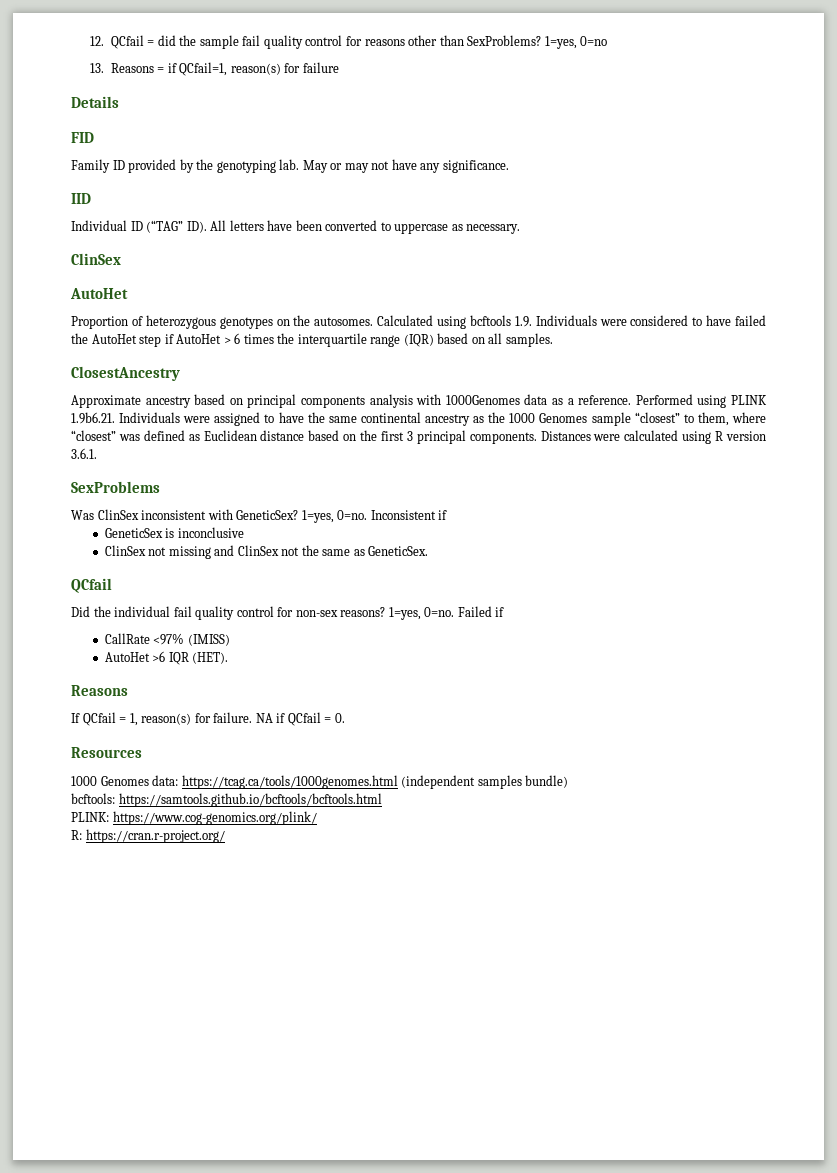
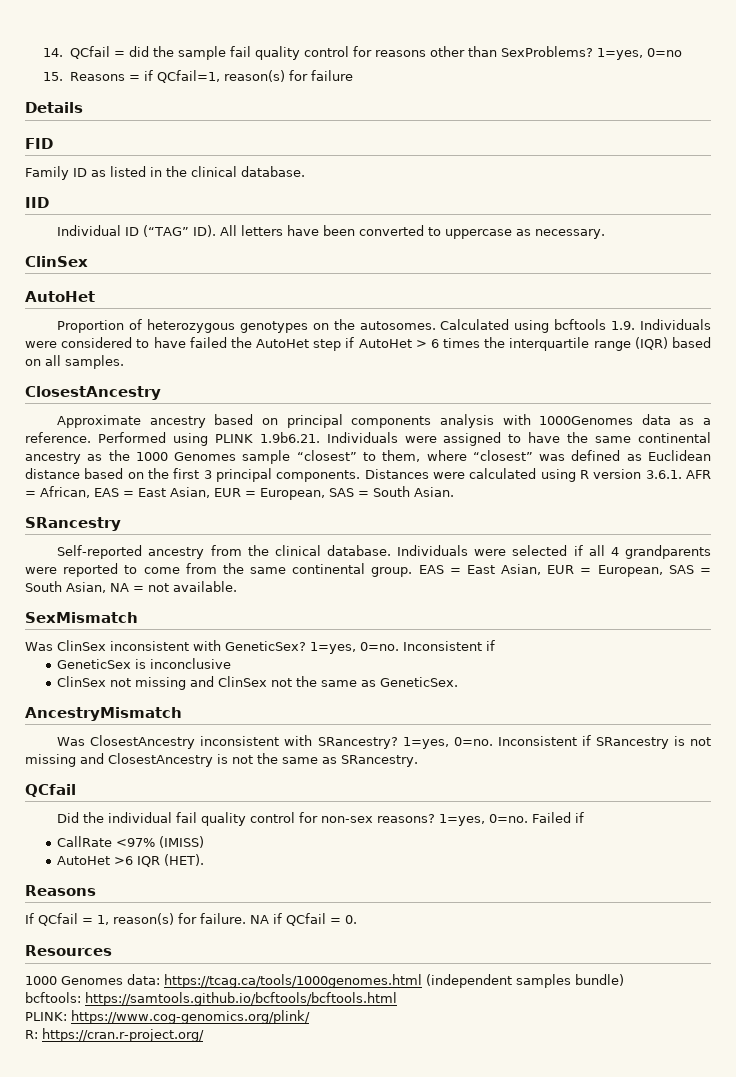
- 12. QCfail = did the sample fail quality control for reasons other than SexProblems?
+ 14. QCfail = did the sample fail quality control for reasons other than SexProblems?
- 13. Reasons = if QCfail=1, reason(s) for failure
+ 15. Reasons = if QCfail=1, reason(s) for failure
- Family ID provided by the genotyping lab. May or may not have any significance.
+ Family ID as listed in the clinical database.
- Distances were calculated using R version 3.6.1.
- SexProblems
+ Distances were calculated using R version 3.6.1. AFR = African, EAS = East Asian, EUR = European, SAS = South Asian.
+ SRancestry
+ Self-reported ancestry from the clinical database. Individuals were selected if all 4 grandparents were reported to come from the same continental group. EAS = East Asian, EUR = European, SAS = South Asian, NA = not available.
+ SexMismatch
+ AncestryMismatch
+ Was ClosestAncestry inconsistent with SRancestry? 1=yes, 0=no. Inconsistent if SRancestry is not missing and ClosestAncestry is not the same as SRancestry.

